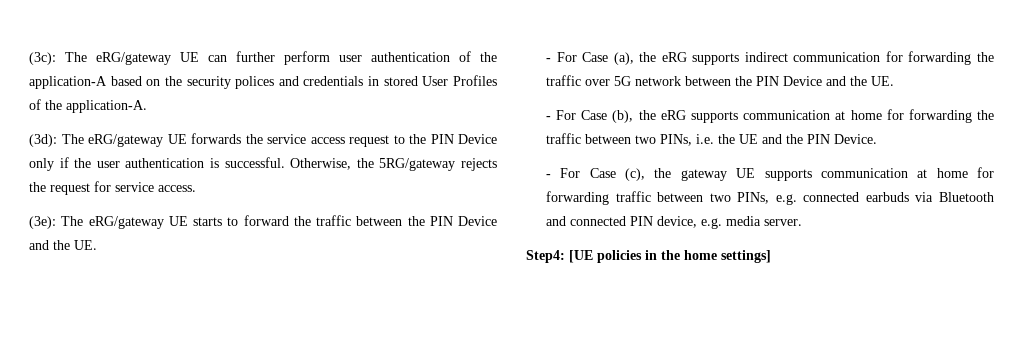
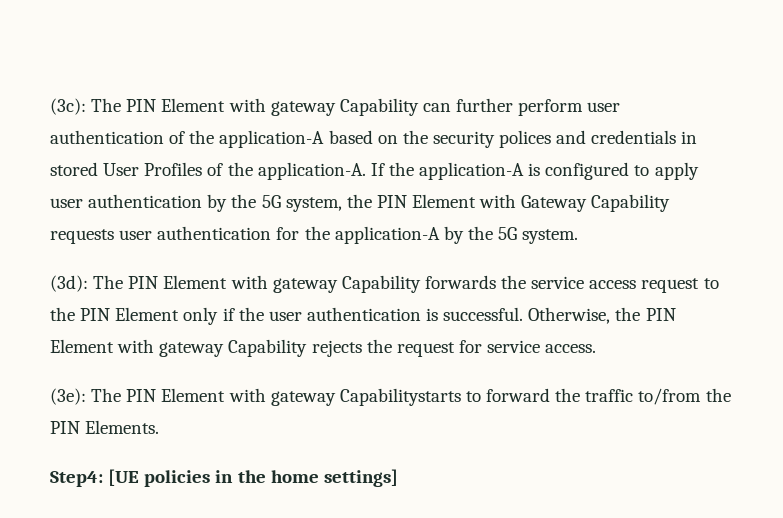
- (3c): The eRG/gateway UE can further perform user authentication of the application-A based on the security polices and credentials in stored User Profiles of the application-A.
- (3d): The eRG/gateway UE forwards the service access request to the PIN Device only if the user authentication is successful.
+ (3c): The PIN Element with gateway Capability can further perform user authentication of the application-A based on the security polices and credentials in stored User Profiles of the application-A. If the application-A is configured to apply user authentication by the 5G system, the PIN Element with Gateway Capability requests user authentication for the application-A by the 5G system.
+ (3d): The PIN Element with gateway Capability forwards the service access request to the PIN Element only if the user authentication is successful.
- Otherwise, the 5RG/gateway rejects the request for service access.
+ Otherwise, the PIN Element with gateway Capability rejects the request for service access.
- (3e): The eRG/gateway UE starts to forward the traffic between the PIN Device and the UE.
- - For Case (a), the eRG supports indirect communication for forwarding the traffic over 5G network between the PIN Device and the UE.
- - For Case (b), the eRG supports communication at home for forwarding the traffic between two PINs, i.e. the UE and the PIN Device.
- - For Case (c), the gateway UE supports communication at home for forwarding traffic between two PINs, e.g. connected earbuds via Bluetooth and connected PIN device, e.g. media server.
+ (3e): The PIN Element with gateway Capabilitystarts to forward the traffic to/from the PIN Elements.

